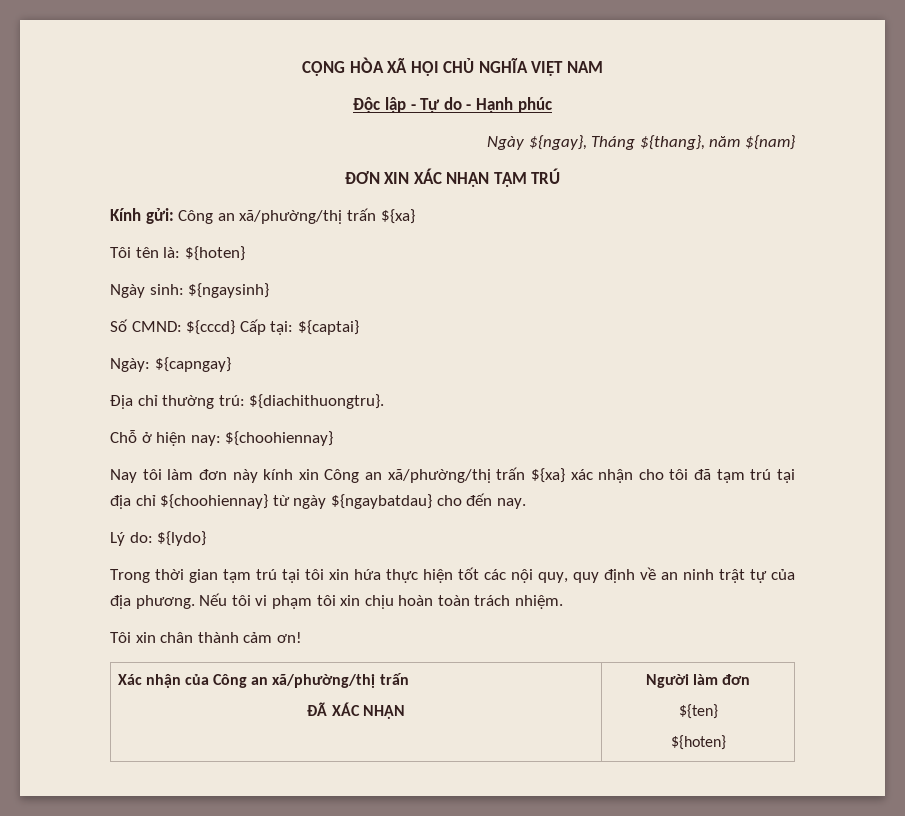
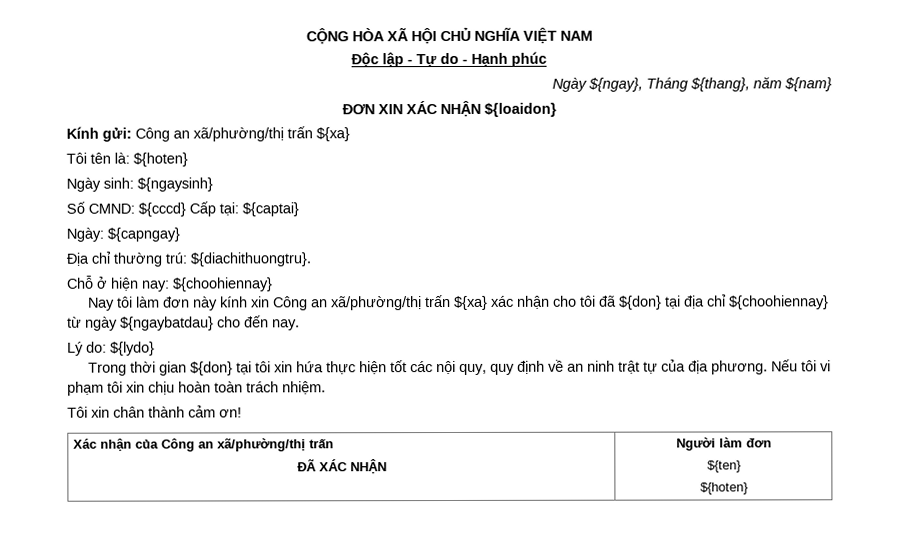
- ĐƠN XIN XÁC NHẬN TẠM TRÚ
+ ĐƠN XIN XÁC NHẬN ${loaidon}
- Nay tôi làm đơn này kính xin Công an xã/phường/thị trấn ${xa} xác nhận cho tôi đã tạm trú tại địa chỉ ${choohiennay} từ ngày ${ngaybatdau} cho đến nay.
+ Nay tôi làm đơn này kính xin Công an xã/phường/thị trấn ${xa} xác nhận cho tôi đã ${don} tại địa chỉ ${choohiennay} từ ngày ${ngaybatdau} cho đến nay.
- Trong thời gian tạm trú tại tôi xin hứa thực hiện tốt các nội quy, quy định về an ninh trật tự của địa phương.
+ Trong thời gian ${don} tại tôi xin hứa thực hiện tốt các nội quy, quy định về an ninh trật tự của địa phương.

